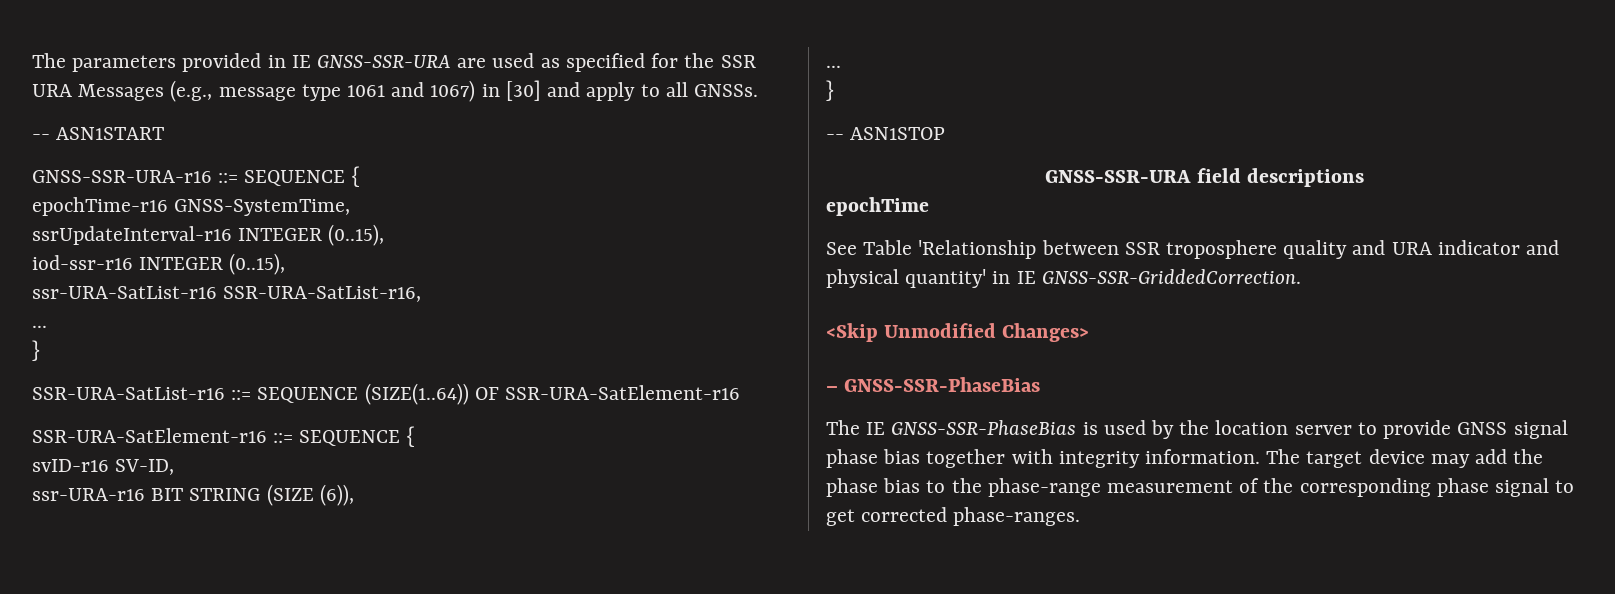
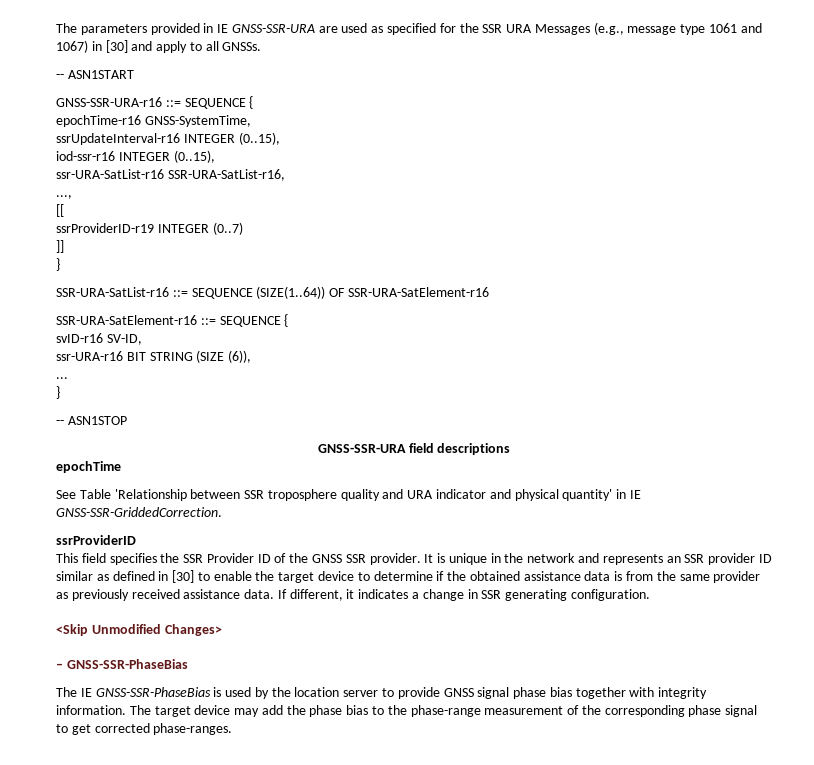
  ssr-URA-SatList-r16 SSR-URA-SatList-r16,
- ...
+ ...,
+ [[
+ ssrProviderID-r19 INTEGER (0..7)
+ ]]
+ ssrProviderID
+ This field specifies the SSR Provider ID of the GNSS SSR provider. It is unique in the network and represents an SSR provider ID similar as defined in [30] to enable the target device to determine if the obtained assistance data is from the same provider as previously received assistance data. If different, it indicates a change in SSR generating configuration.

